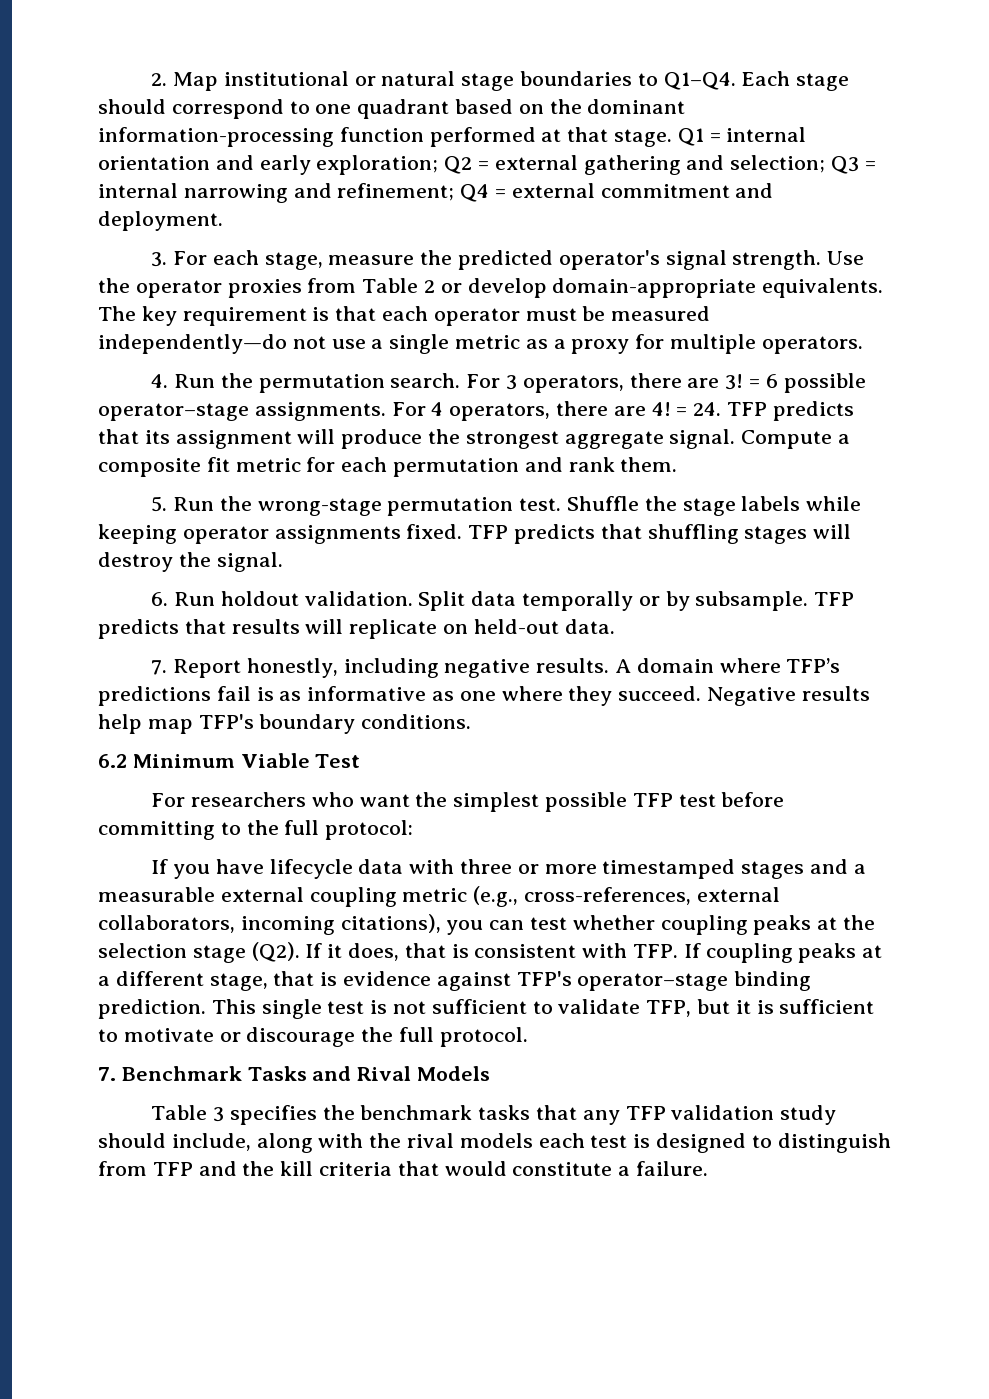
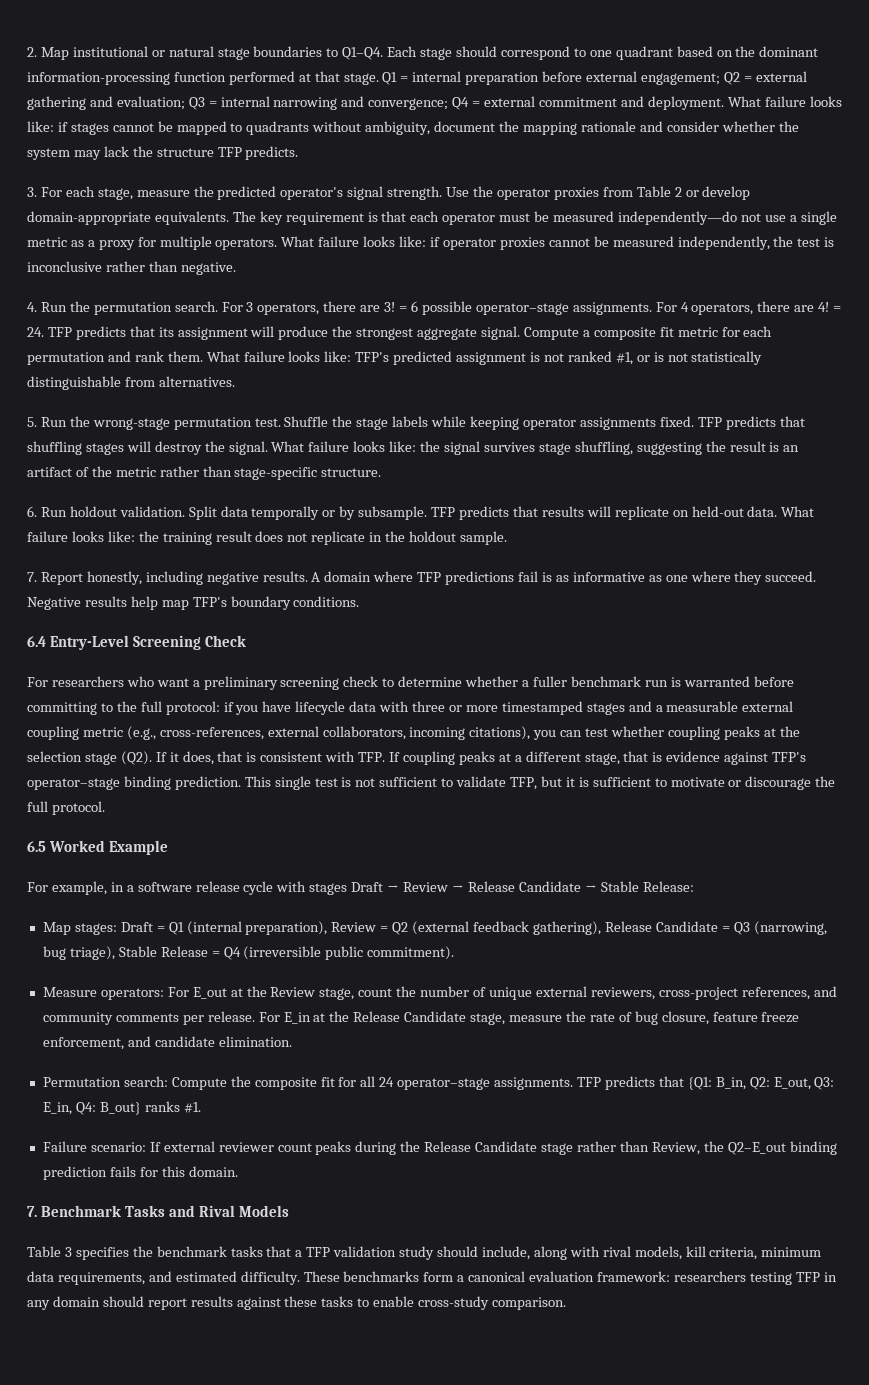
- Q1 = internal orientation and early exploration; Q2 = external gathering and selection; Q3 = internal narrowing and refinement; Q4 = external commitment and deployment.
+ Q1 = internal preparation before external engagement; Q2 = external gathering and evaluation; Q3 = internal narrowing and convergence; Q4 = external commitment and deployment. What failure looks like: if stages cannot be mapped to quadrants without ambiguity, document the mapping rationale and consider whether the system may lack the structure TFP predicts.
+ What failure looks like: if operator proxies cannot be measured independently, the test is inconclusive rather than negative.
+ What failure looks like: TFP's predicted assignment is not ranked #1, or is not statistically distinguishable from alternatives.
+ What failure looks like: the signal survives stage shuffling, suggesting the result is an artifact of the metric rather than stage-specific structure.
+ What failure looks like: the training result does not replicate in the holdout sample.
- A domain where TFP’s predictions fail is as informative as one where they succeed.
+ A domain where TFP predictions fail is as informative as one where they succeed.
- 6.2 Minimum Viable Test
+ 6.4 Entry-Level Screening Check
- For researchers who want the simplest possible TFP test before committing to the full protocol:
- If you have lifecycle data with three or more timestamped stages and a measurable external coupling metric (e.g., cross-references, external collaborators, incoming citations), you can test whether coupling peaks at the selection stage (Q2). If it does, that is consistent with TFP. If coupling peaks at a different stage, that is evidence against TFP's operator–stage binding prediction.
+ For researchers who want a preliminary screening check to determine whether a fuller benchmark run is warranted before committing to the full protocol: if you have lifecycle data with three or more timestamped stages and a measurable external coupling metric (e.g., cross-references, external collaborators, incoming citations), you can test whether coupling peaks at the selection stage (Q2). If it does, that is consistent with TFP. If coupling peaks at a different stage, that is evidence against TFP's operator–stage binding prediction.
+ 6.5 Worked Example
+ For example, in a software release cycle with stages Draft → Review → Release Candidate → Stable Release:
+ Map stages: Draft = Q1 (internal preparation), Review = Q2 (external feedback gathering), Release Candidate = Q3 (narrowing, bug triage), Stable Release = Q4 (irreversible public commitment).
+ Measure operators: For E_out at the Review stage, count the number of unique external reviewers, cross-project references, and community comments per release. For E_in at the Release Candidate stage, measure the rate of bug closure, feature freeze enforcement, and candidate elimination.
+ Permutation search: Compute the composite fit for all 24 operator–stage assignments. TFP predicts that {Q1: B_in, Q2: E_out, Q3: E_in, Q4: B_out} ranks #1.
+ Failure scenario: If external reviewer count peaks during the Release Candidate stage rather than Review, the Q2–E_out binding prediction fails for this domain.
- Table 3 specifies the benchmark tasks that any TFP validation study should include, along with the rival models each test is designed to distinguish from TFP and the kill criteria that would constitute a failure.
+ Table 3 specifies the benchmark tasks that a TFP validation study should include, along with rival models, kill criteria, minimum data requirements, and estimated difficulty. These benchmarks form a canonical evaluation framework: researchers testing TFP in any domain should report results against these tasks to enable cross-study comparison.

